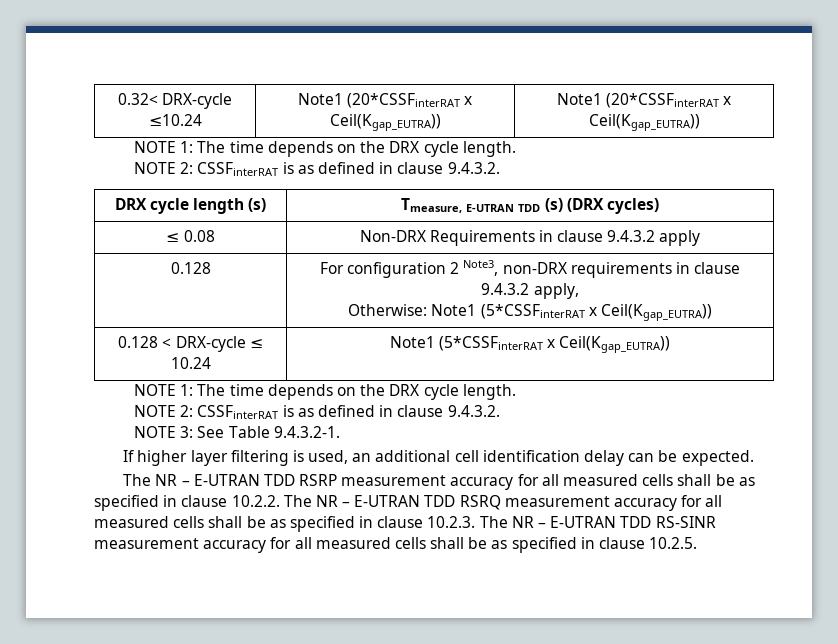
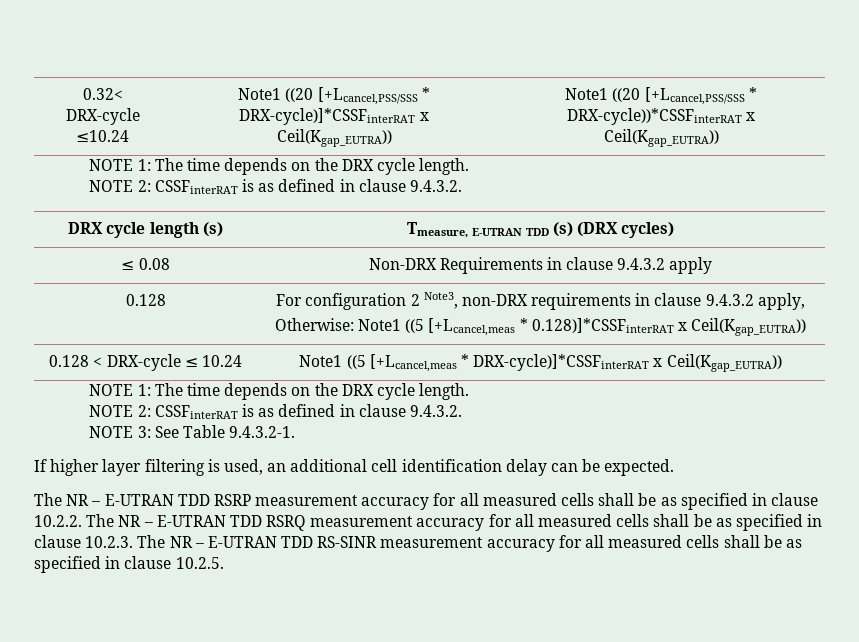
- 0.32< DRX-cycle ≤10.24 | Note1 (20*CSSFinterRAT x Ceil(Kgap_EUTRA)) | Note1 (20*CSSFinterRAT x Ceil(Kgap_EUTRA))
+ 0.32< DRX-cycle ≤10.24 | Note1 ((20 [+Lcancel,PSS/SSS * DRX-cycle)]*CSSFinterRAT x Ceil(Kgap_EUTRA)) | Note1 ((20 [+Lcancel,PSS/SSS * DRX-cycle))*CSSFinterRAT x Ceil(Kgap_EUTRA))
  0.128 | For configuration 2 Note3, non-DRX requirements in clause 9.4.3.2 apply,
- Otherwise: Note1 (5*CSSFinterRAT x Ceil(Kgap_EUTRA))
+ Otherwise: Note1 ((5 [+Lcancel,meas * 0.128)]*CSSFinterRAT x Ceil(Kgap_EUTRA))
- 0.128 < DRX-cycle ≤ 10.24 | Note1 (5*CSSFinterRAT x Ceil(Kgap_EUTRA))
+ 0.128 < DRX-cycle ≤ 10.24 | Note1 ((5 [+Lcancel,meas * DRX-cycle)]*CSSFinterRAT x Ceil(Kgap_EUTRA))

